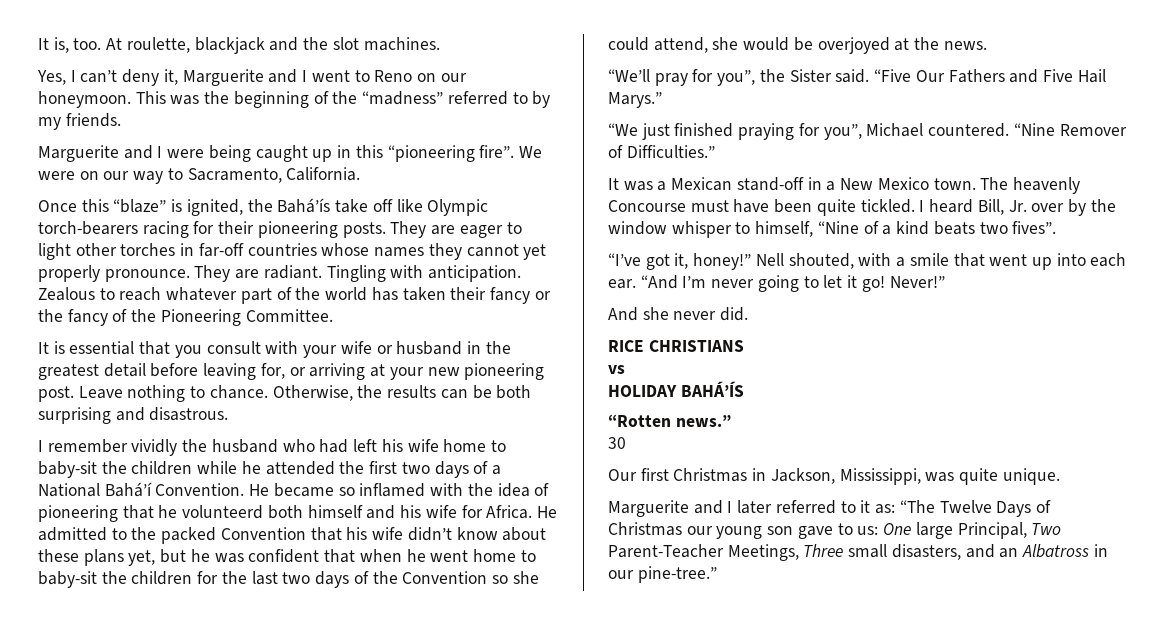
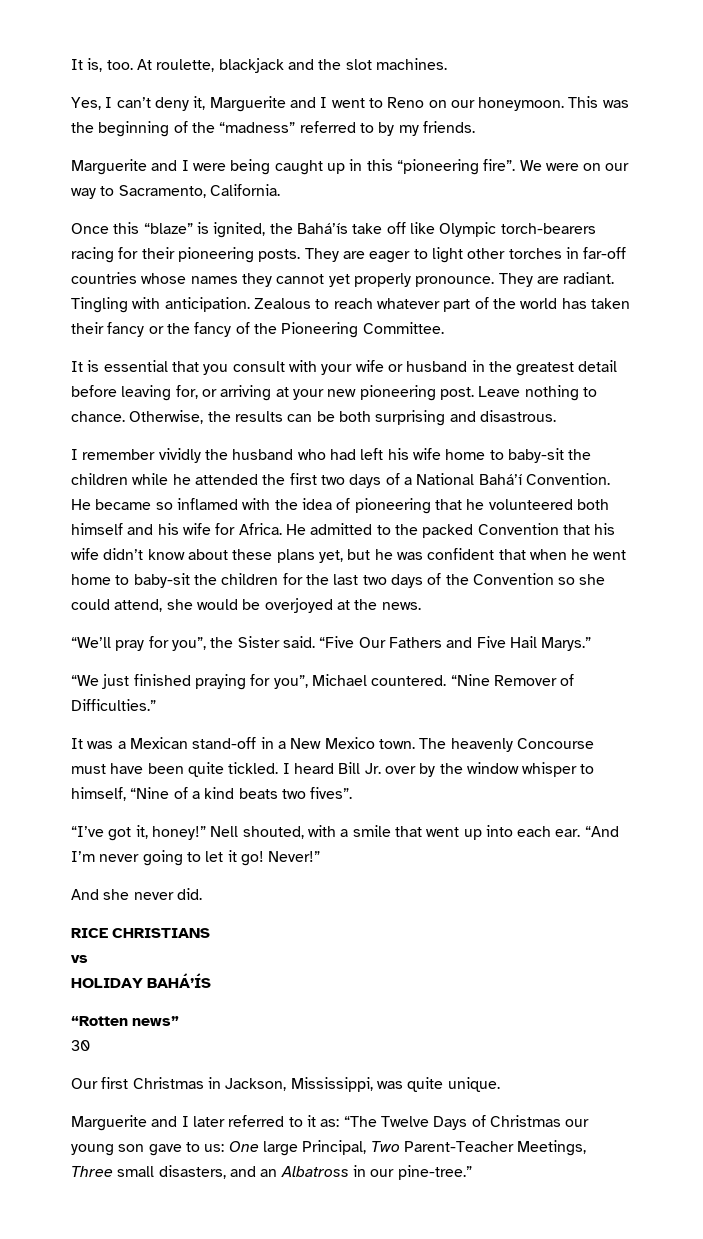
- He became so inflamed with the idea of pioneering that he volunteerd both himself and his wife for Africa.
+ He became so inflamed with the idea of pioneering that he volunteered both himself and his wife for Africa.
- I heard Bill, Jr. over by the window whisper to himself, “Nine of a kind beats two fives”.
+ I heard Bill Jr. over by the window whisper to himself, “Nine of a kind beats two fives”.
- “Rotten news.”
+ “Rotten news”

